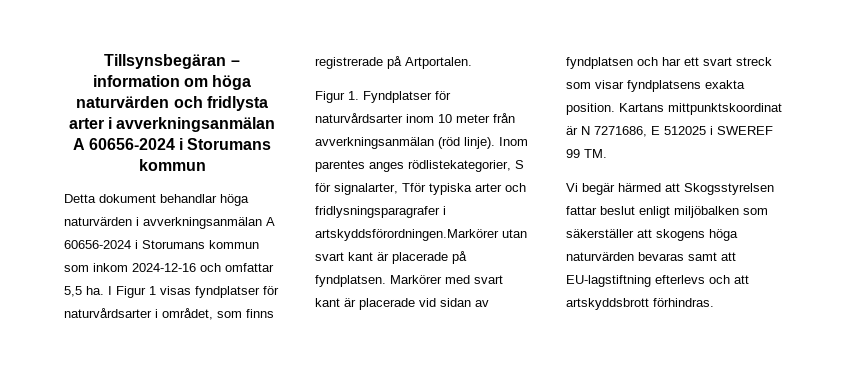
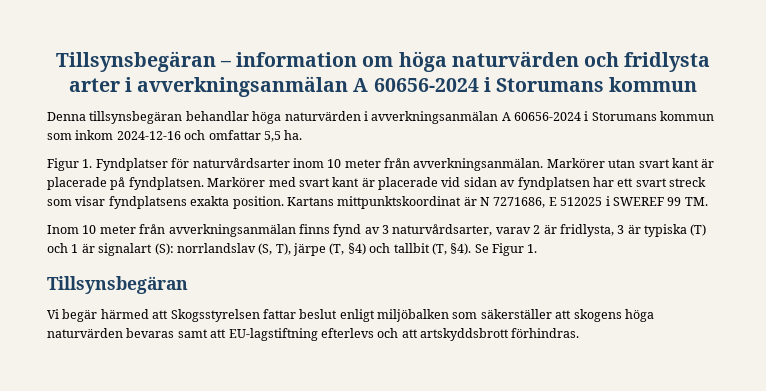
- Detta dokument behandlar höga naturvärden i avverkningsanmälan A 60656-2024 i Storumans kommun som inkom 2024-12-16 och omfattar 5,5 ha. I Figur 1 visas fyndplatser för naturvårdsarter i området, som finns registrerade på Artportalen.
+ Denna tillsynsbegäran behandlar höga naturvärden i avverkningsanmälan A 60656-2024 i Storumans kommun som inkom 2024-12-16 och omfattar 5,5 ha.
- Figur 1. Fyndplatser för naturvårdsarter inom 10 meter från avverkningsanmälan (röd linje). Inom parentes anges rödlistekategorier, S för signalarter, Tför typiska arter och fridlysningsparagrafer i artskyddsförordningen.Markörer utan svart kant är placerade på fyndplatsen.
+ Figur 1. Fyndplatser för naturvårdsarter inom 10 meter från avverkningsanmälan. Markörer utan svart kant är placerade på fyndplatsen.
- Markörer med svart kant är placerade vid sidan av fyndplatsen och har ett svart streck som visar fyndplatsens exakta position.
+ Markörer med svart kant är placerade vid sidan av fyndplatsen har ett svart streck som visar fyndplatsens exakta position.
+ Inom 10 meter från avverkningsanmälan finns fynd av 3 naturvårdsarter, varav 2 är fridlysta, 3 är typiska (T) och 1 är signalart (S): norrlandslav (S, T), järpe (T, §4) och tallbit (T, §4). Se Figur 1.
+ Tillsynsbegäran

